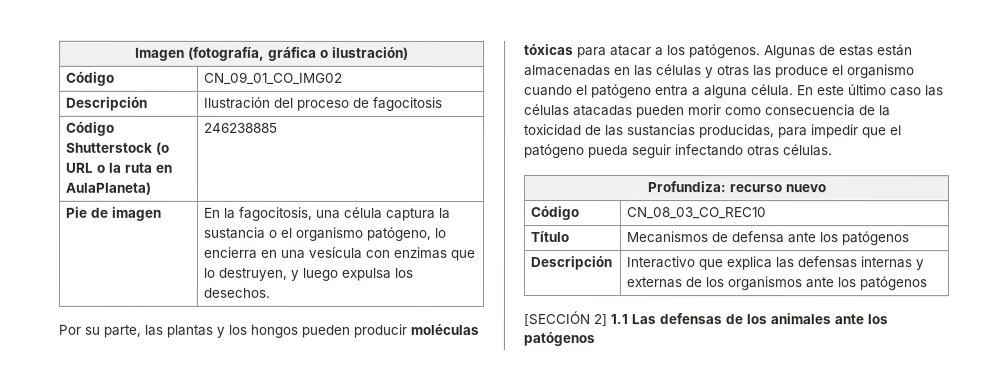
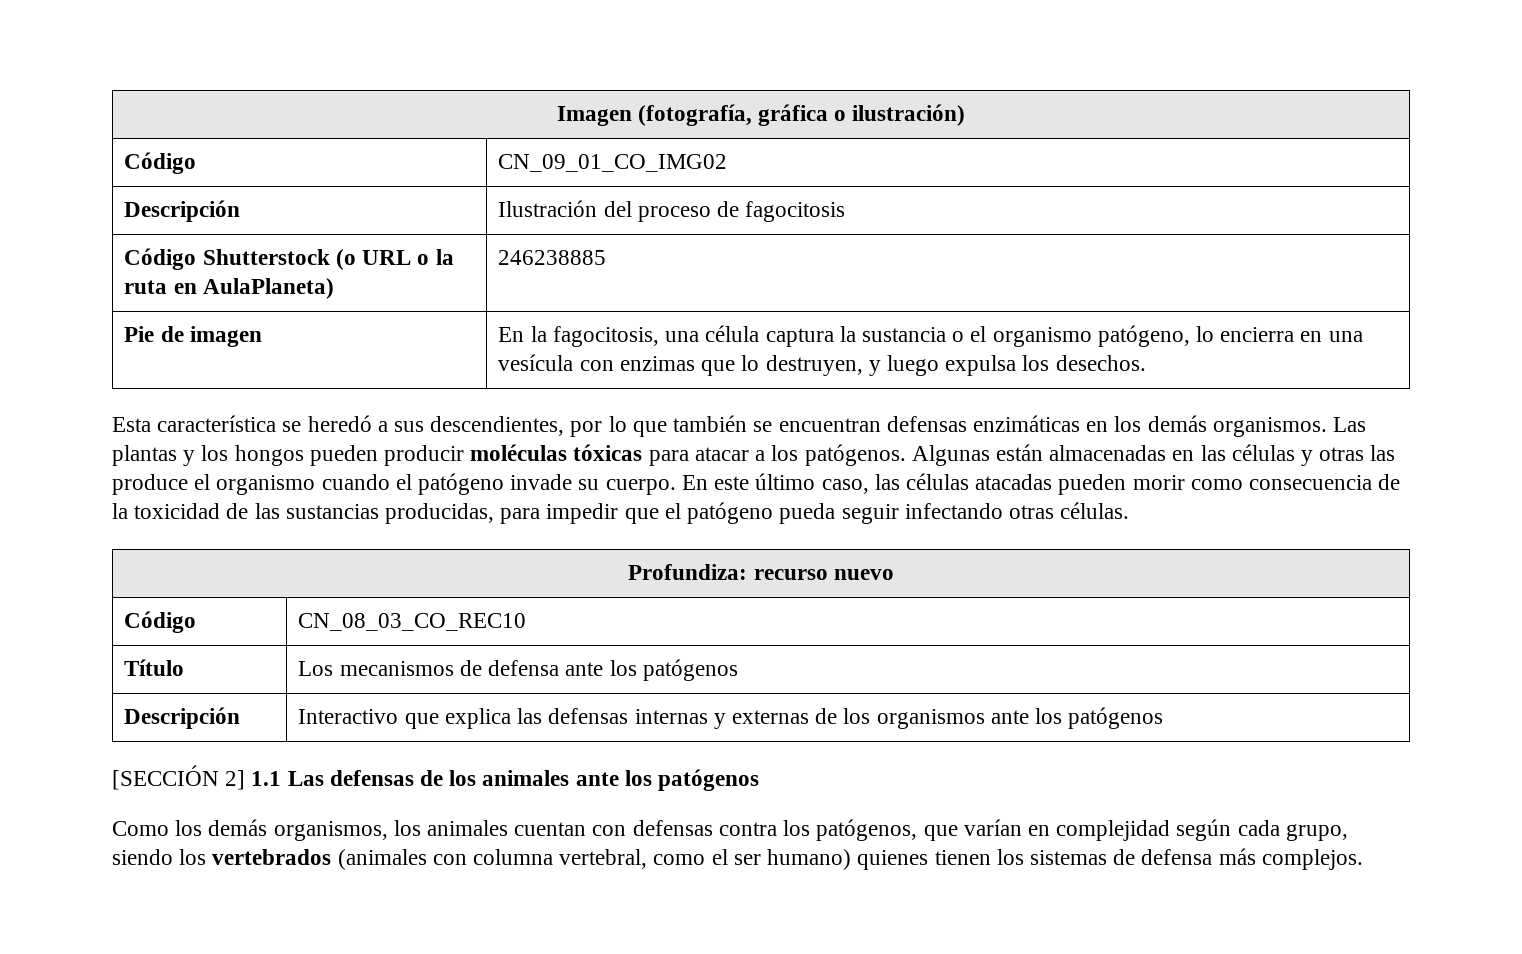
- Por su parte, las plantas y los hongos pueden producir moléculas tóxicas para atacar a los patógenos.
+ Esta característica se heredó a sus descendientes, por lo que también se encuentran defensas enzimáticas en los demás organismos. Las plantas y los hongos pueden producir moléculas tóxicas para atacar a los patógenos.
- Algunas de estas están almacenadas en las células y otras las produce el organismo cuando el patógeno entra a alguna célula.
+ Algunas están almacenadas en las células y otras las produce el organismo cuando el patógeno invade su cuerpo.
- En este último caso las células atacadas pueden morir como consecuencia de la toxicidad de las sustancias producidas, para impedir que el patógeno pueda seguir infectando otras células.
+ En este último caso, las células atacadas pueden morir como consecuencia de la toxicidad de las sustancias producidas, para impedir que el patógeno pueda seguir infectando otras células.
- Título | Mecanismos de defensa ante los patógenos
+ Título | Los mecanismos de defensa ante los patógenos
+ Como los demás organismos, los animales cuentan con defensas contra los patógenos, que varían en complejidad según cada grupo, siendo los vertebrados (animales con columna vertebral, como el ser humano) quienes tienen los sistemas de defensa más complejos.

